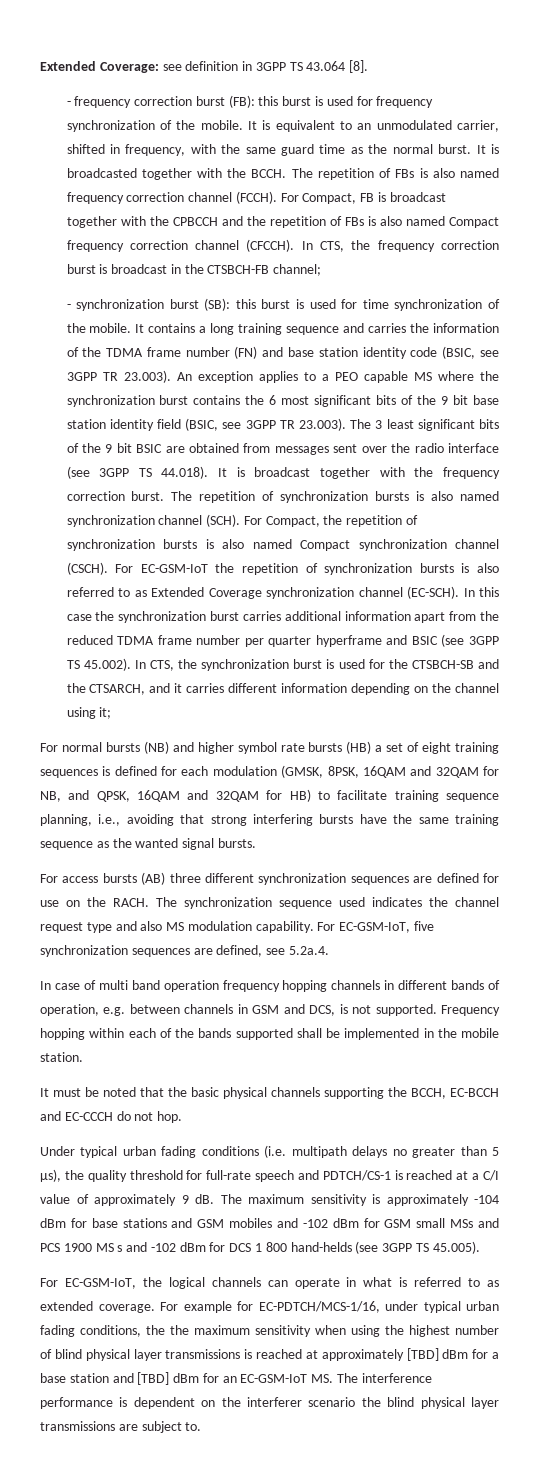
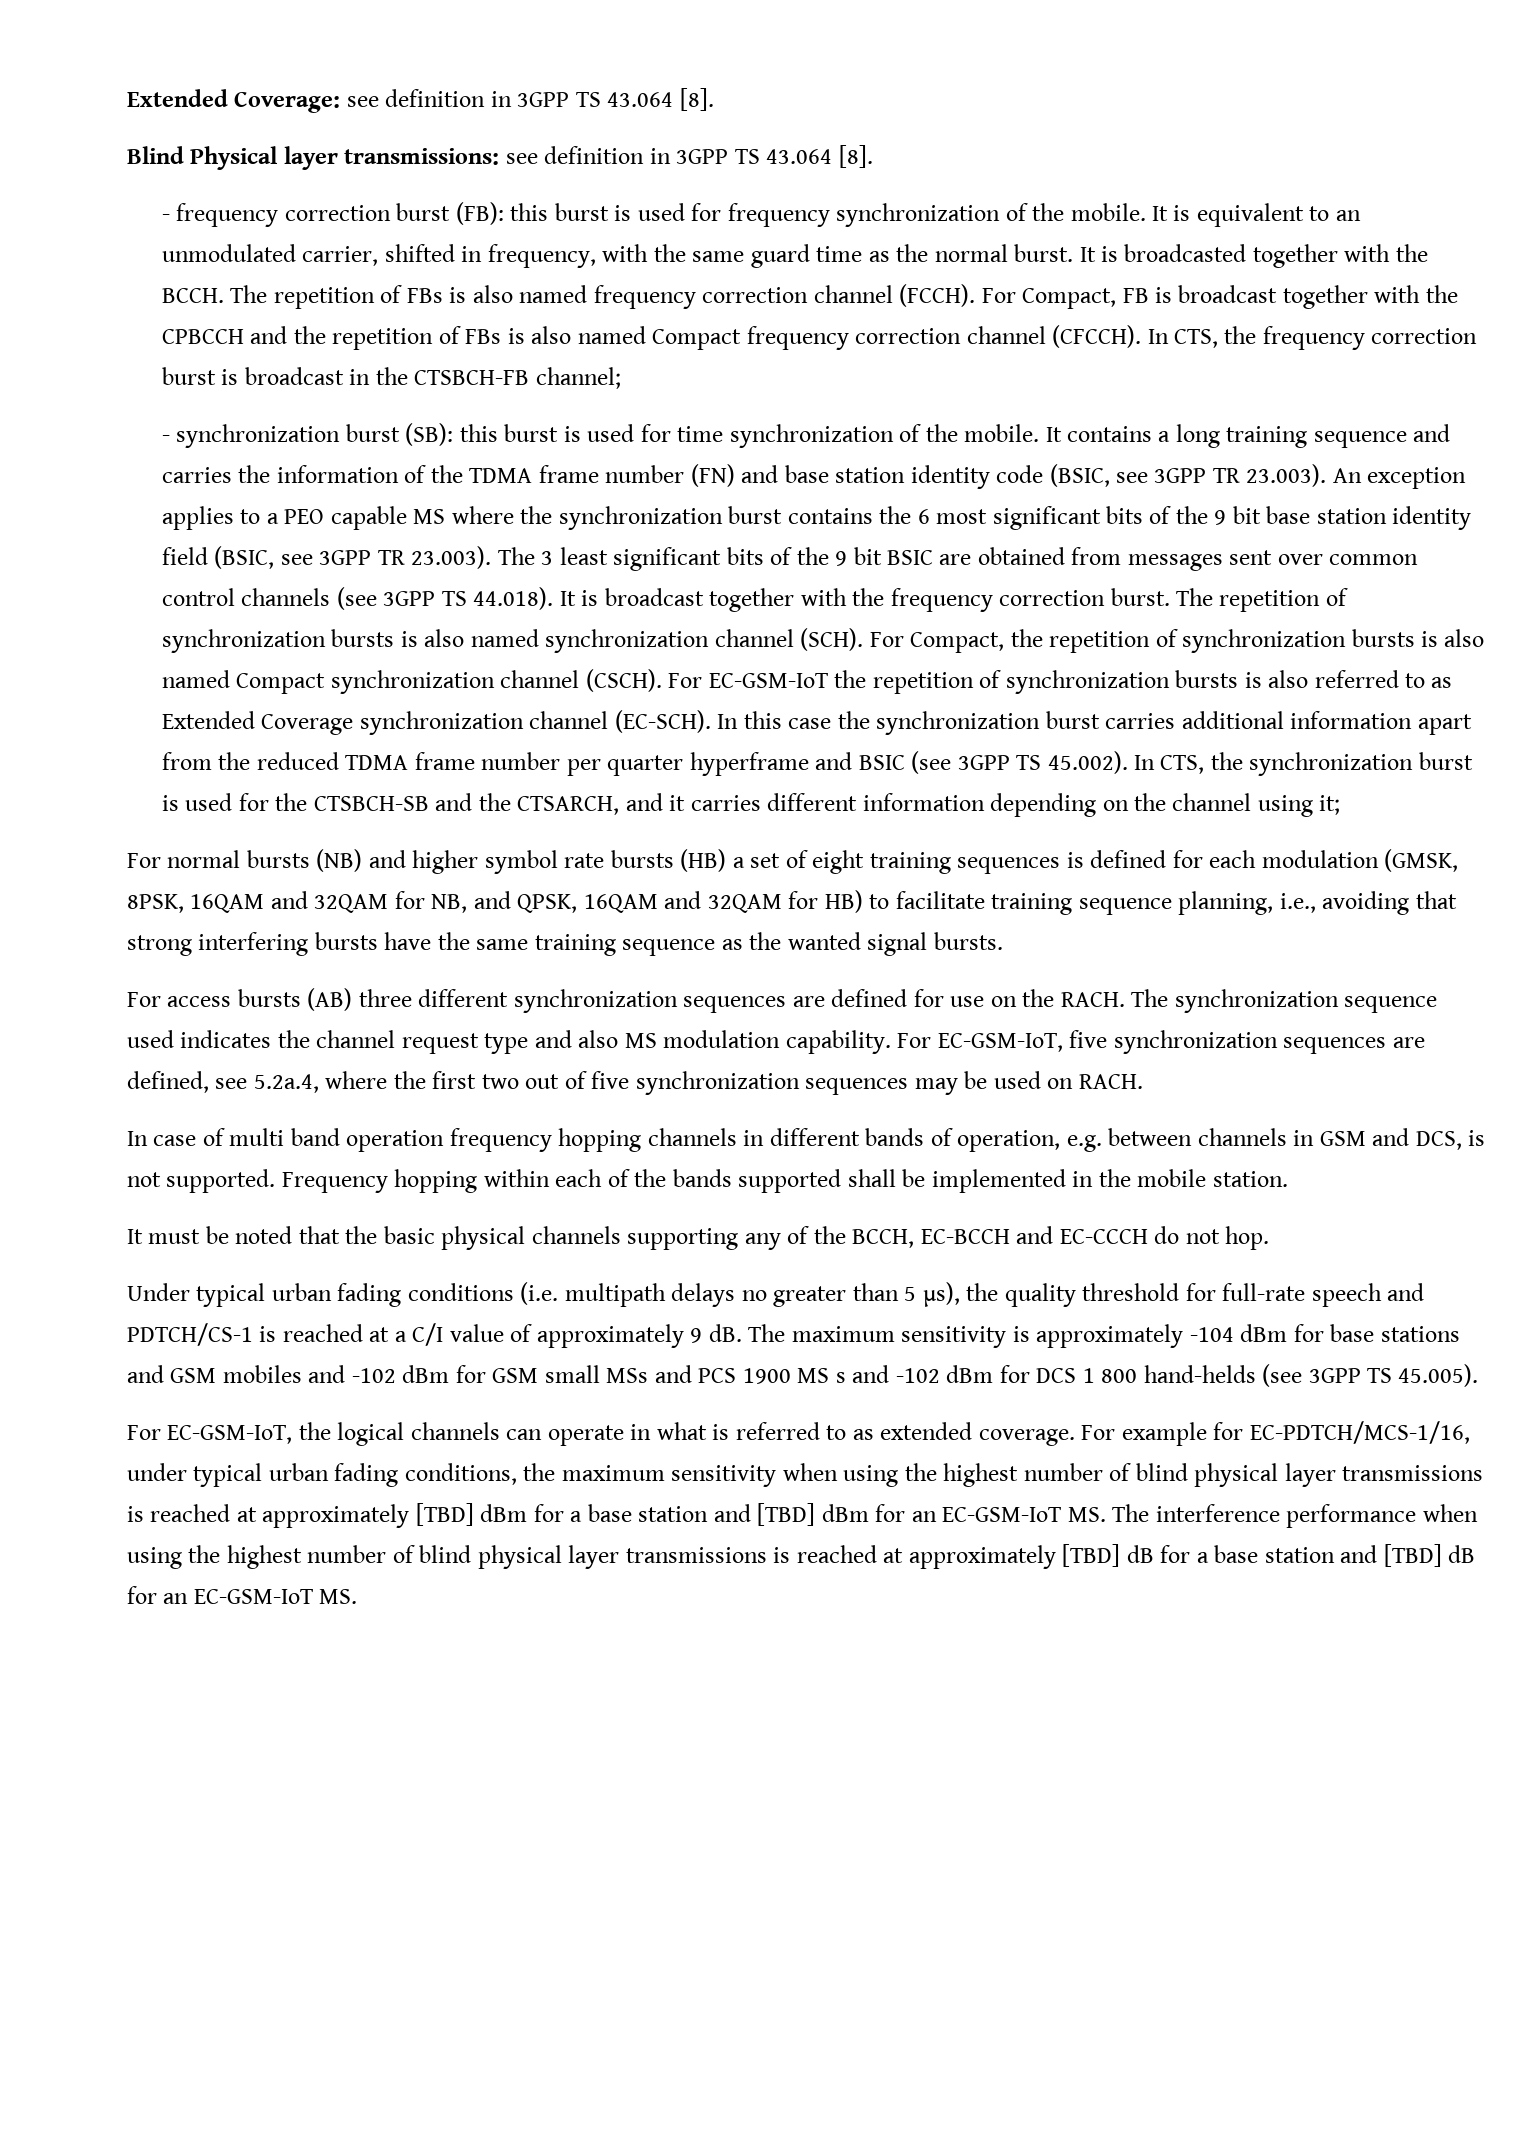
+ Blind Physical layer transmissions: see definition in 3GPP TS 43.064 [8].
- It contains a long training sequence and carries the information of the TDMA frame number (FN) and base station identity code (BSIC, see 3GPP TR 23.003). An exception applies to a PEO capable MS where the synchronization burst contains the 6 most significant bits of the 9 bit base station identity field (BSIC, see 3GPP TR 23.003). The 3 least significant bits of the 9 bit BSIC are obtained from messages sent over the radio interface (see 3GPP TS 44.018). It is broadcast together with the frequency correction burst.
+ It contains a long training sequence and carries the information of the TDMA frame number (FN) and base station identity code (BSIC, see 3GPP TR 23.003). An exception applies to a PEO capable MS where the synchronization burst contains the 6 most significant bits of the 9 bit base station identity field (BSIC, see 3GPP TR 23.003). The 3 least significant bits of the 9 bit BSIC are obtained from messages sent over common control channels (see 3GPP TS 44.018). It is broadcast together with the frequency correction burst.
- For EC-GSM-IoT, five synchronization sequences are defined, see 5.2a.4.
+ For EC-GSM-IoT, five synchronization sequences are defined, see 5.2a.4, where the first two out of five synchronization sequences may be used on RACH.
- It must be noted that the basic physical channels supporting the BCCH, EC-BCCH and EC-CCCH do not hop.
+ It must be noted that the basic physical channels supporting any of the BCCH, EC-BCCH and EC-CCCH do not hop.
- For example for EC-PDTCH/MCS-1/16, under typical urban fading conditions, the the maximum sensitivity when using the highest number of blind physical layer transmissions is reached at approximately [TBD] dBm for a base station and [TBD] dBm for an EC-GSM-IoT MS. The interference performance is dependent on the interferer scenario the blind physical layer transmissions are subject to.
+ For example for EC-PDTCH/MCS-1/16, under typical urban fading conditions, the maximum sensitivity when using the highest number of blind physical layer transmissions is reached at approximately [TBD] dBm for a base station and [TBD] dBm for an EC-GSM-IoT MS. The interference performance when using the highest number of blind physical layer transmissions is reached at approximately [TBD] dB for a base station and [TBD] dB for an EC-GSM-IoT MS.

